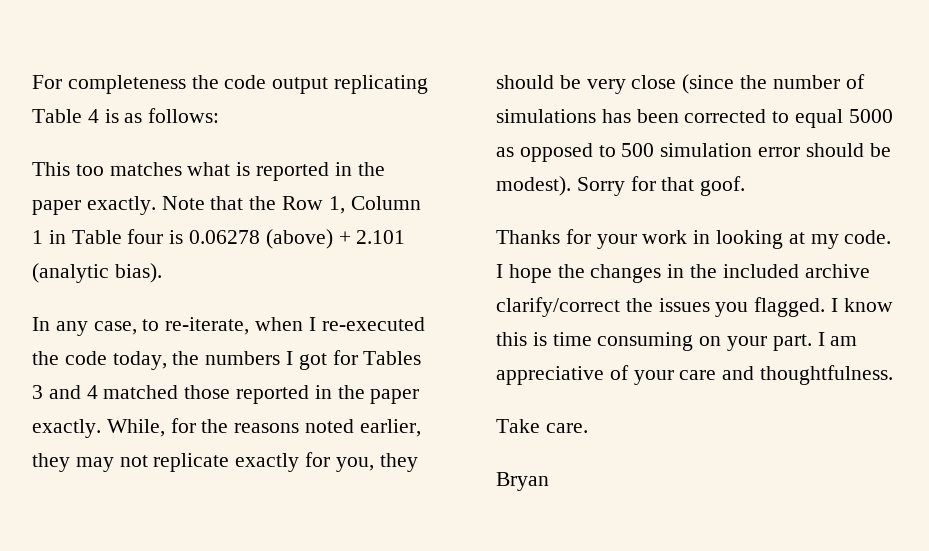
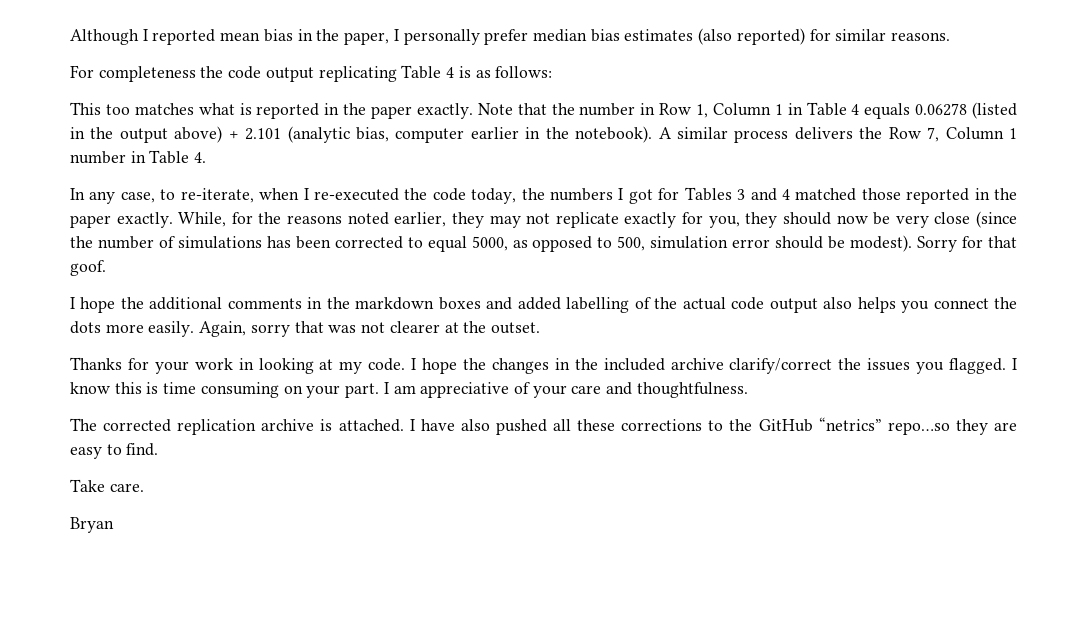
+ Although I reported mean bias in the paper, I personally prefer median bias estimates (also reported) for similar reasons.
- Note that the Row 1, Column 1 in Table four is 0.06278 (above) + 2.101 (analytic bias).
+ Note that the number in Row 1, Column 1 in Table 4 equals 0.06278 (listed in the output above) + 2.101 (analytic bias, computer earlier in the notebook). A similar process delivers the Row 7, Column 1 number in Table 4.
- While, for the reasons noted earlier, they may not replicate exactly for you, they should be very close (since the number of simulations has been corrected to equal 5000 as opposed to 500 simulation error should be modest).
+ While, for the reasons noted earlier, they may not replicate exactly for you, they should now be very close (since the number of simulations has been corrected to equal 5000, as opposed to 500, simulation error should be modest).
+ I hope the additional comments in the markdown boxes and added labelling of the actual code output also helps you connect the dots more easily. Again, sorry that was not clearer at the outset.
+ The corrected replication archive is attached. I have also pushed all these corrections to the GitHub “netrics” repo…so they are easy to find.

